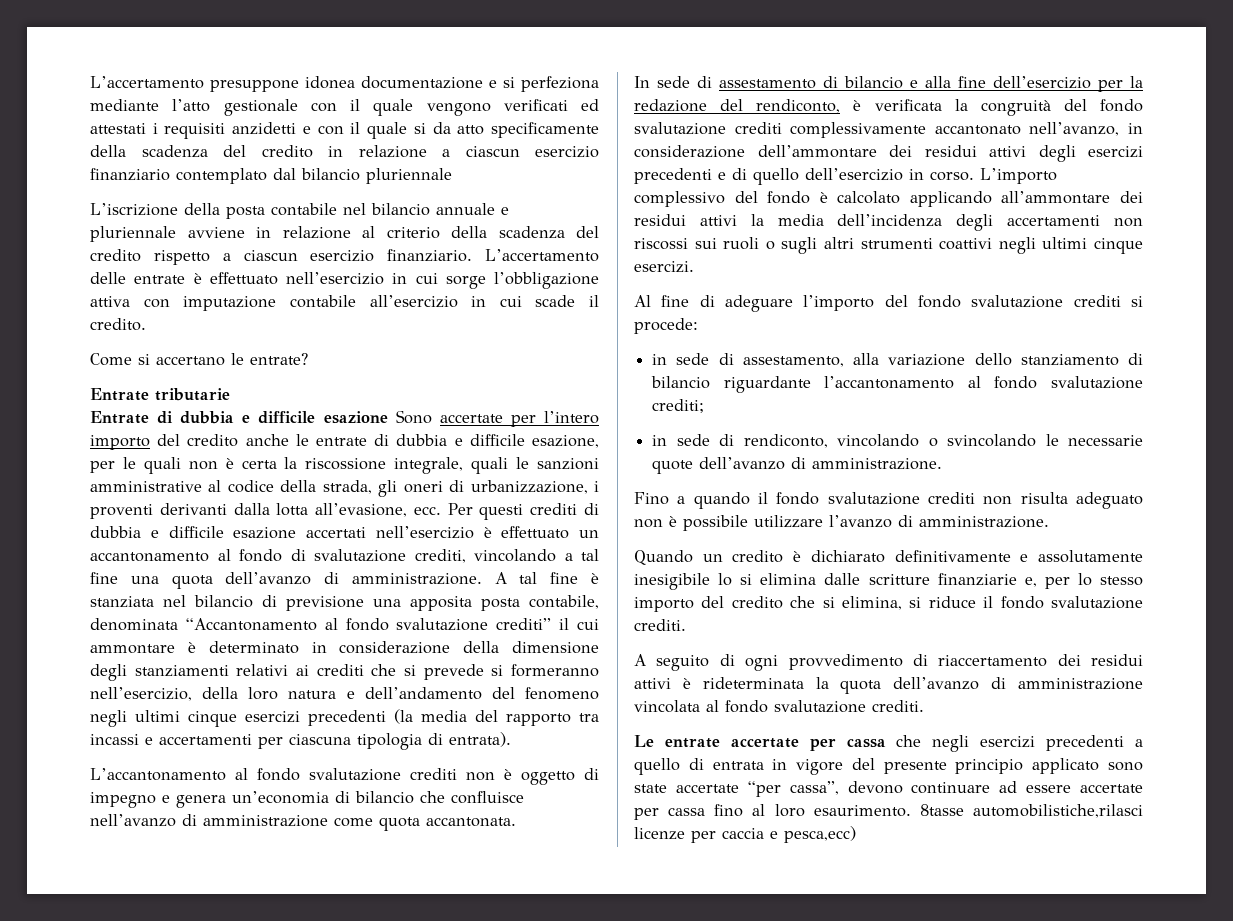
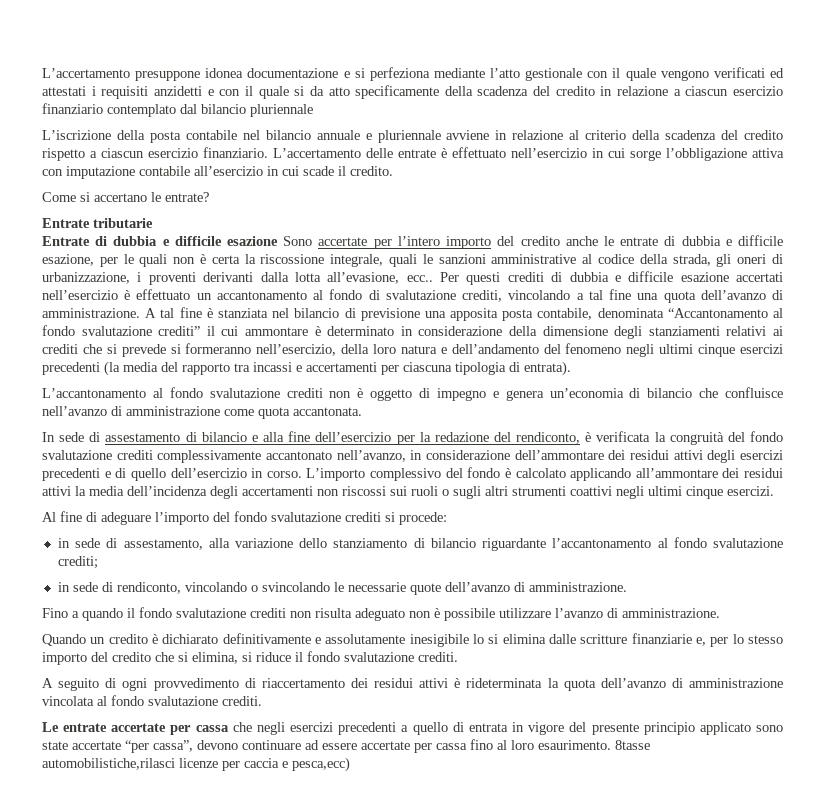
- Entrate di dubbia e difficile esazione Sono accertate per l’intero importo del credito anche le entrate di dubbia e difficile esazione, per le quali non è certa la riscossione integrale, quali le sanzioni amministrative al codice della strada, gli oneri di urbanizzazione, i proventi derivanti dalla lotta all’evasione, ecc.
+ Entrate di dubbia e difficile esazione Sono accertate per l’intero importo del credito anche le entrate di dubbia e difficile esazione, per le quali non è certa la riscossione integrale, quali le sanzioni amministrative al codice della strada, gli oneri di urbanizzazione, i proventi derivanti dalla lotta all’evasione, ecc..

